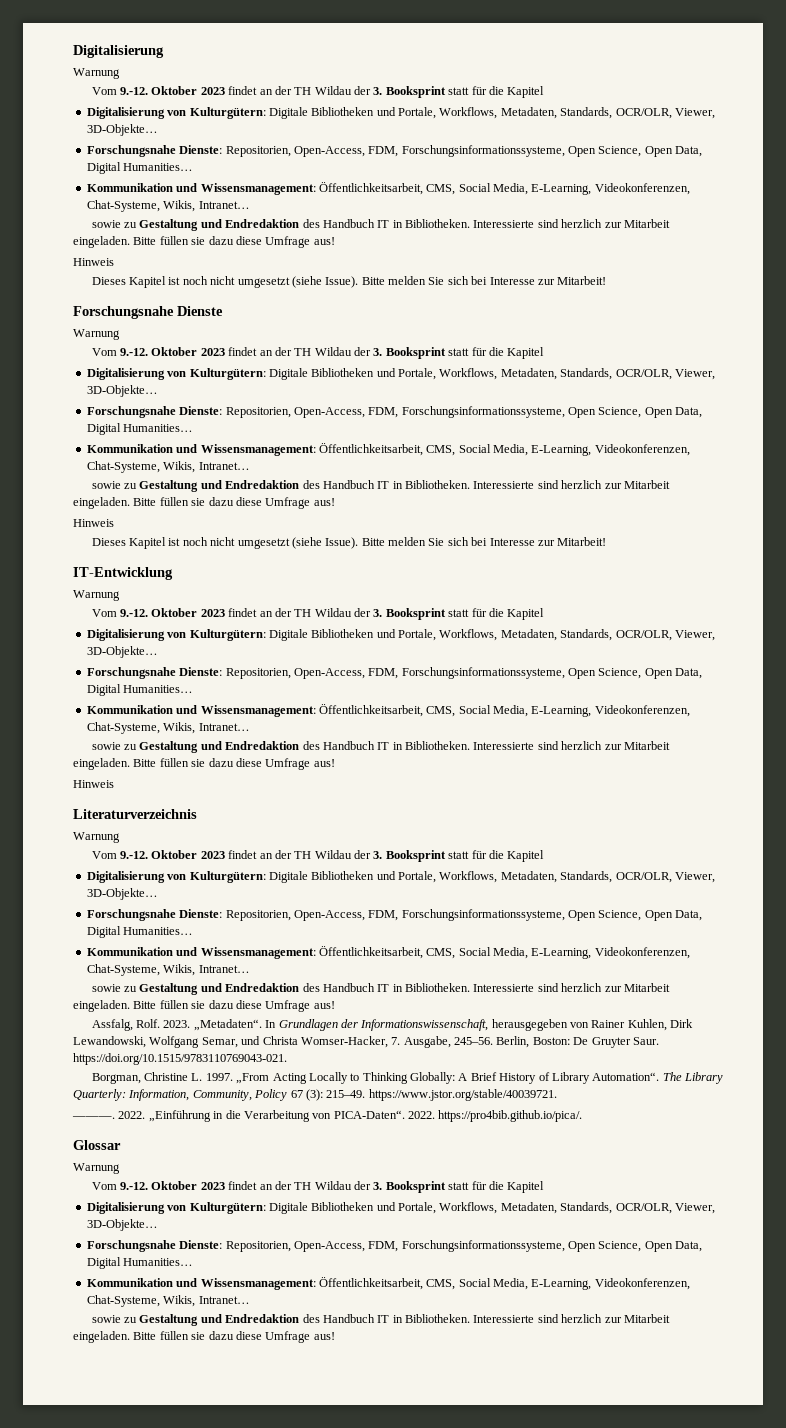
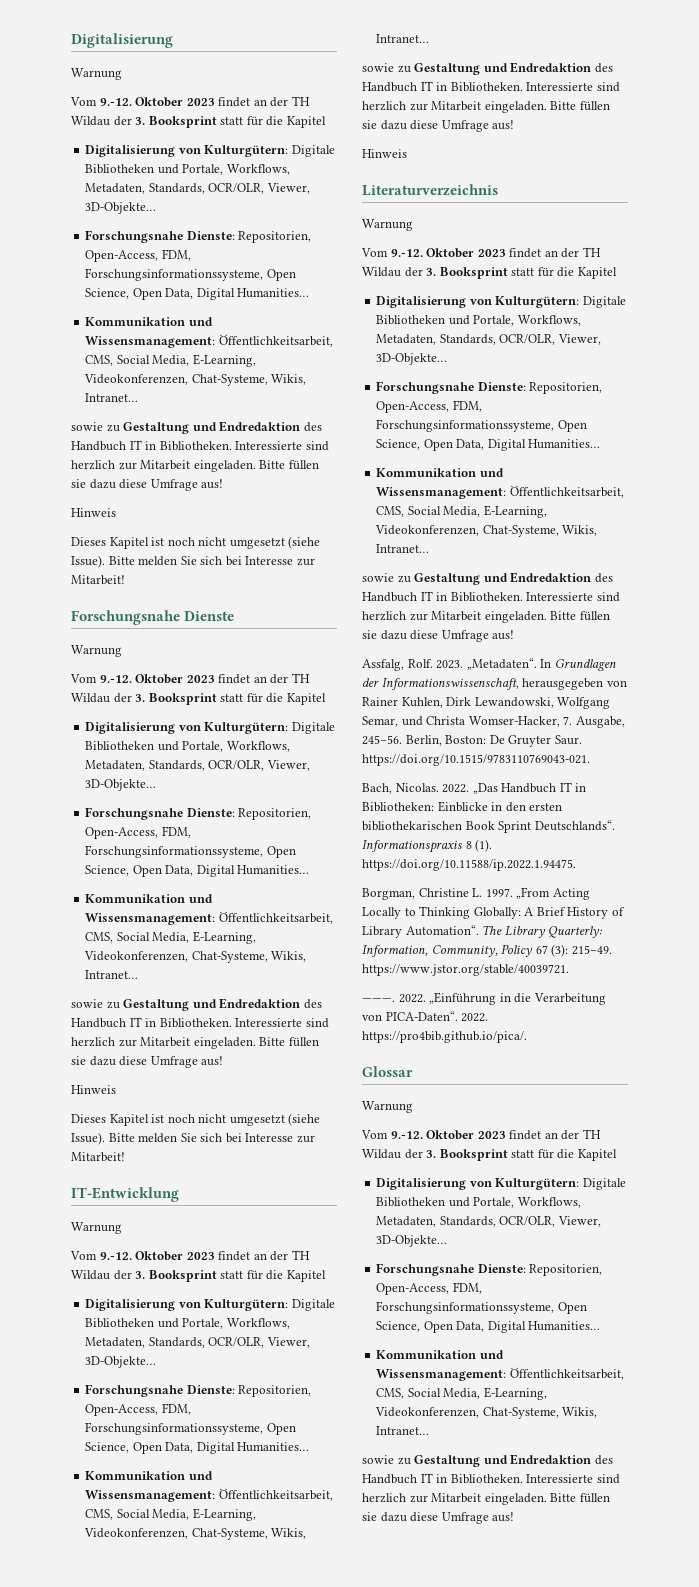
+ Bach, Nicolas. 2022. „Das Handbuch IT in Bibliotheken: Einblicke in den ersten bibliothekarischen Book Sprint Deutschlands“. Informationspraxis 8 (1). https://doi.org/10.11588/ip.2022.1.94475.

